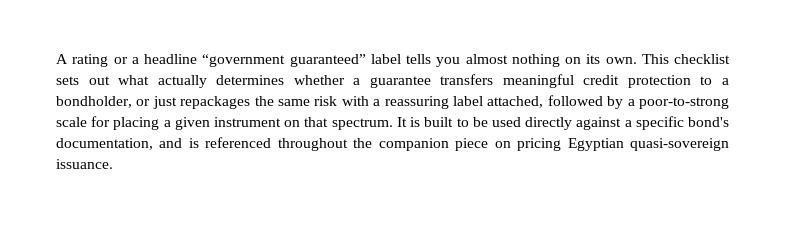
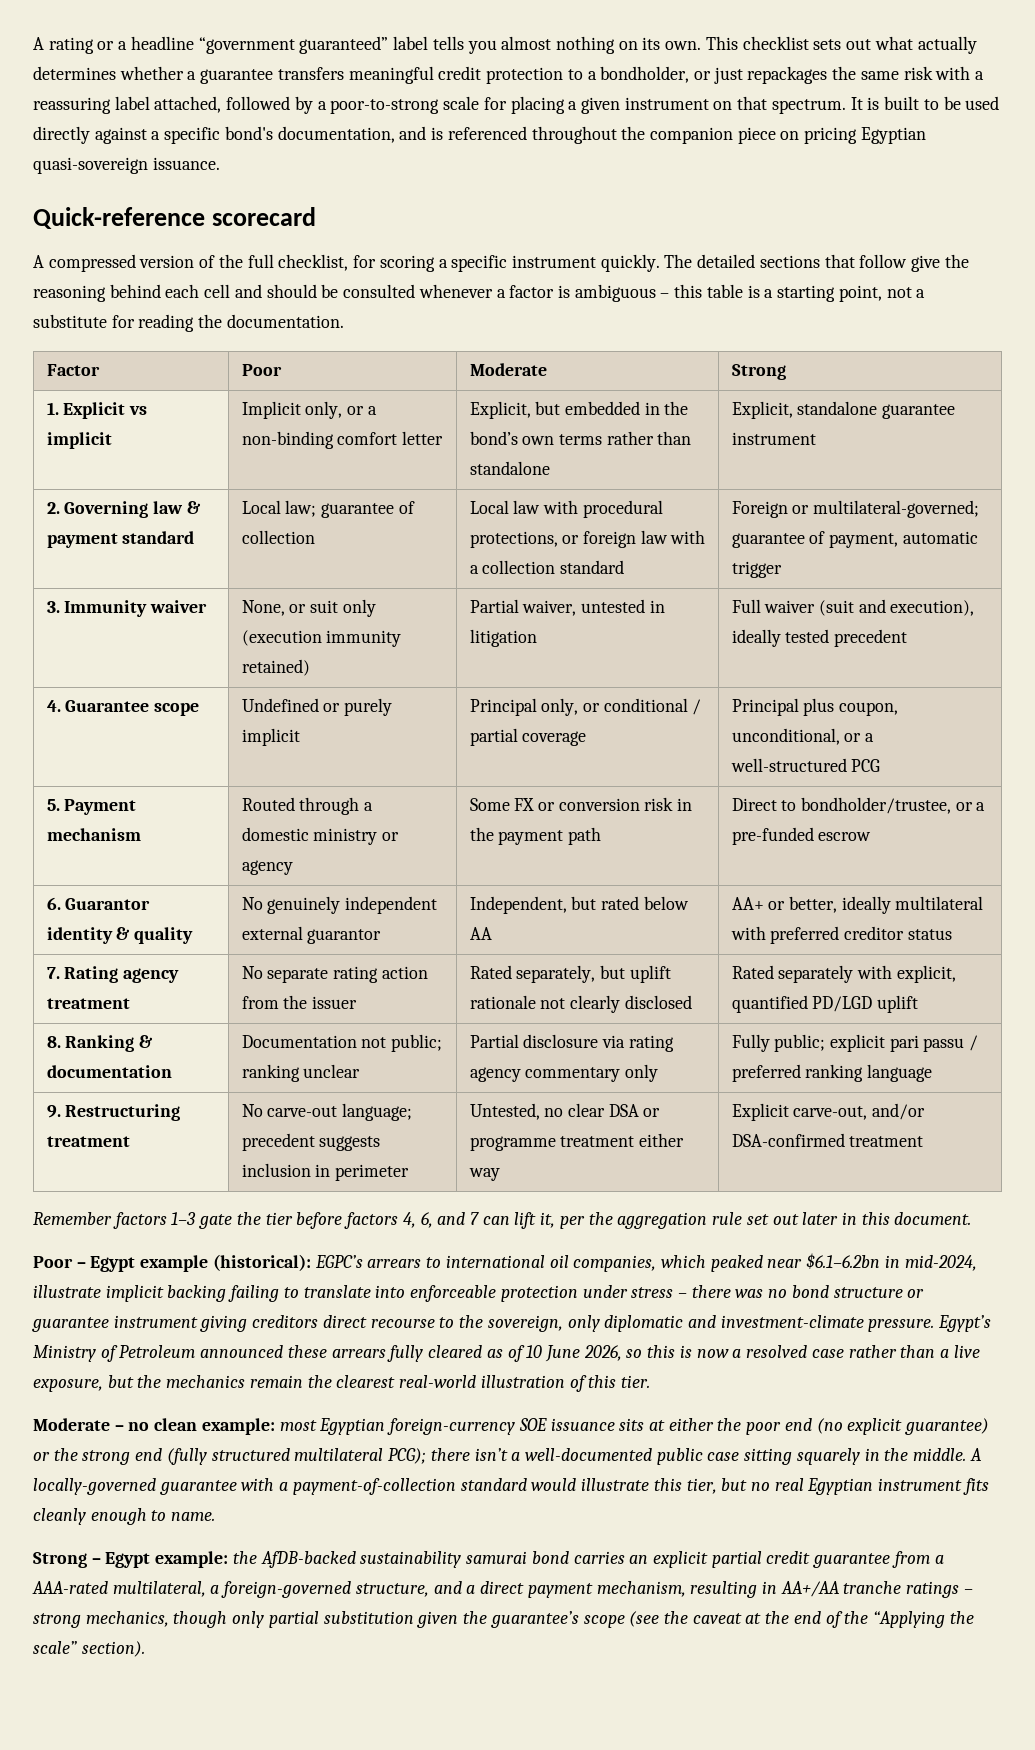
+ Quick-reference scorecard
+ A compressed version of the full checklist, for scoring a specific instrument quickly. The detailed sections that follow give the reasoning behind each cell and should be consulted whenever a factor is ambiguous – this table is a starting point, not a substitute for reading the documentation.
+ Factor | Poor | Moderate | Strong
+ 1. Explicit vs implicit | Implicit only, or a non-binding comfort letter | Explicit, but embedded in the bond’s own terms rather than standalone | Explicit, standalone guarantee instrument
+ 2. Governing law & payment standard | Local law; guarantee of collection | Local law with procedural protections, or foreign law with a collection standard | Foreign or multilateral-governed; guarantee of payment, automatic trigger
+ 3. Immunity waiver | None, or suit only (execution immunity retained) | Partial waiver, untested in litigation | Full waiver (suit and execution), ideally tested precedent
+ 4. Guarantee scope | Undefined or purely implicit | Principal only, or conditional / partial coverage | Principal plus coupon, unconditional, or a well-structured PCG
+ 5. Payment mechanism | Routed through a domestic ministry or agency | Some FX or conversion risk in the payment path | Direct to bondholder/trustee, or a pre-funded escrow
+ 6. Guarantor identity & quality | No genuinely independent external guarantor | Independent, but rated below AA | AA+ or better, ideally multilateral with preferred creditor status
+ 7. Rating agency treatment | No separate rating action from the issuer | Rated separately, but uplift rationale not clearly disclosed | Rated separately with explicit, quantified PD/LGD uplift
+ 8. Ranking & documentation | Documentation not public; ranking unclear | Partial disclosure via rating agency commentary only | Fully public; explicit pari passu / preferred ranking language
+ 9. Restructuring treatment | No carve-out language; precedent suggests inclusion in perimeter | Untested, no clear DSA or programme treatment either way | Explicit carve-out, and/or DSA-confirmed treatment
+ Remember factors 1–3 gate the tier before factors 4, 6, and 7 can lift it, per the aggregation rule set out later in this document.
+ Poor – Egypt example (historical): EGPC’s arrears to international oil companies, which peaked near $6.1–6.2bn in mid-2024, illustrate implicit backing failing to translate into enforceable protection under stress – there was no bond structure or guarantee instrument giving creditors direct recourse to the sovereign, only diplomatic and investment-climate pressure. Egypt’s Ministry of Petroleum announced these arrears fully cleared as of 10 June 2026, so this is now a resolved case rather than a live exposure, but the mechanics remain the clearest real-world illustration of this tier.
+ Moderate – no clean example: most Egyptian foreign-currency SOE issuance sits at either the poor end (no explicit guarantee) or the strong end (fully structured multilateral PCG); there isn’t a well-documented public case sitting squarely in the middle. A locally-governed guarantee with a payment-of-collection standard would illustrate this tier, but no real Egyptian instrument fits cleanly enough to name.
+ Strong – Egypt example: the AfDB-backed sustainability samurai bond carries an explicit partial credit guarantee from a AAA-rated multilateral, a foreign-governed structure, and a direct payment mechanism, resulting in AA+/AA tranche ratings – strong mechanics, though only partial substitution given the guarantee’s scope (see the caveat at the end of the “Applying the scale” section).

